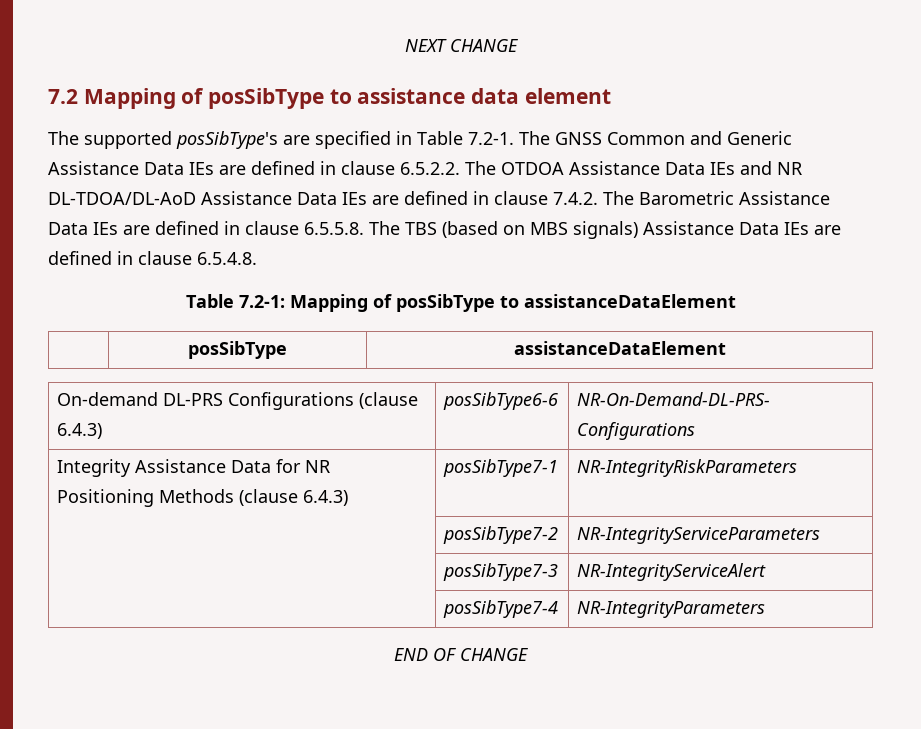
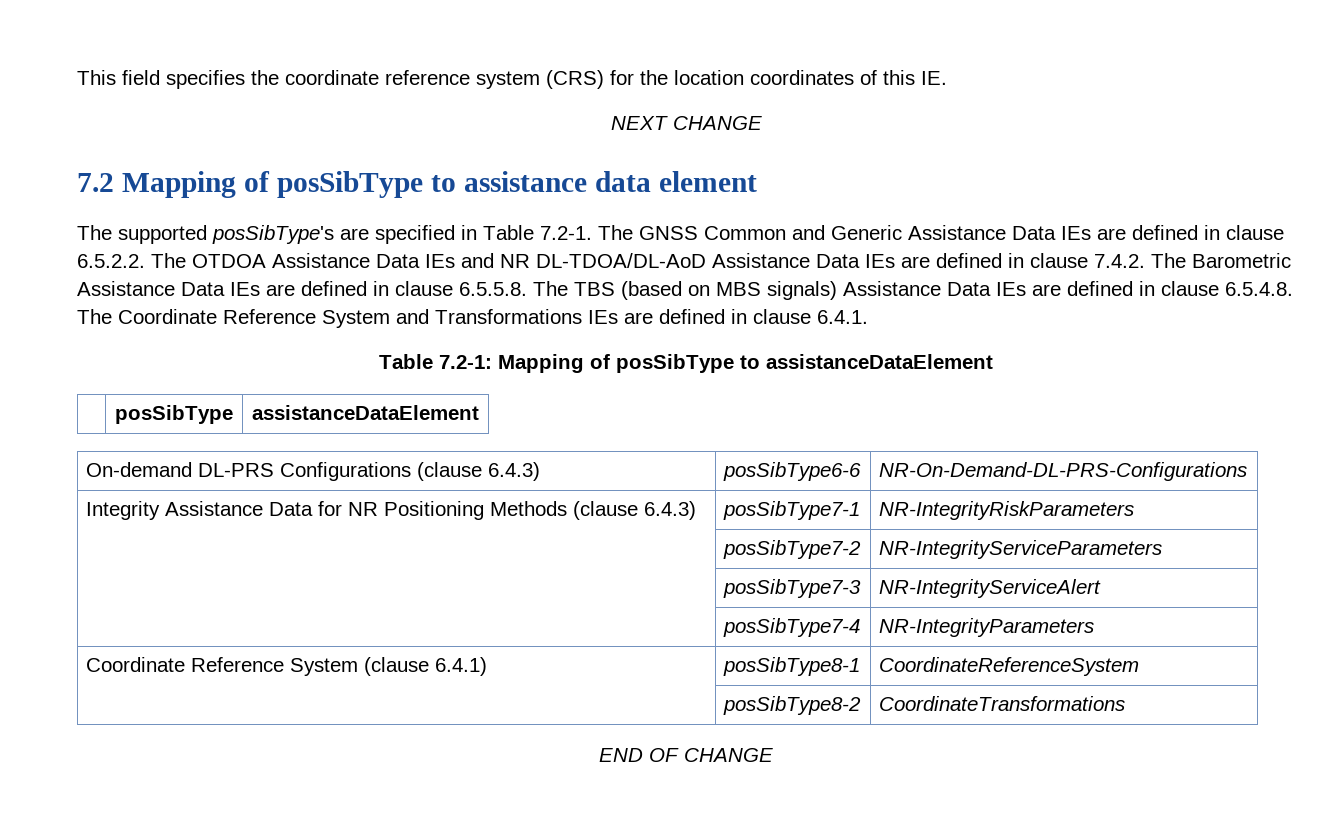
+ This field specifies the coordinate reference system (CRS) for the location coordinates of this IE.
- The supported posSibType's are specified in Table 7.2-1. The GNSS Common and Generic Assistance Data IEs are defined in clause 6.5.2.2. The OTDOA Assistance Data IEs and NR DL-TDOA/DL-AoD Assistance Data IEs are defined in clause 7.4.2. The Barometric Assistance Data IEs are defined in clause 6.5.5.8. The TBS (based on MBS signals) Assistance Data IEs are defined in clause 6.5.4.8.
+ The supported posSibType's are specified in Table 7.2-1. The GNSS Common and Generic Assistance Data IEs are defined in clause 6.5.2.2. The OTDOA Assistance Data IEs and NR DL-TDOA/DL-AoD Assistance Data IEs are defined in clause 7.4.2. The Barometric Assistance Data IEs are defined in clause 6.5.5.8. The TBS (based on MBS signals) Assistance Data IEs are defined in clause 6.5.4.8. The Coordinate Reference System and Transformations IEs are defined in clause 6.4.1.
+ Coordinate Reference System (clause 6.4.1) | posSibType8-1 | CoordinateReferenceSystem
+ | posSibType8-2 | CoordinateTransformations

